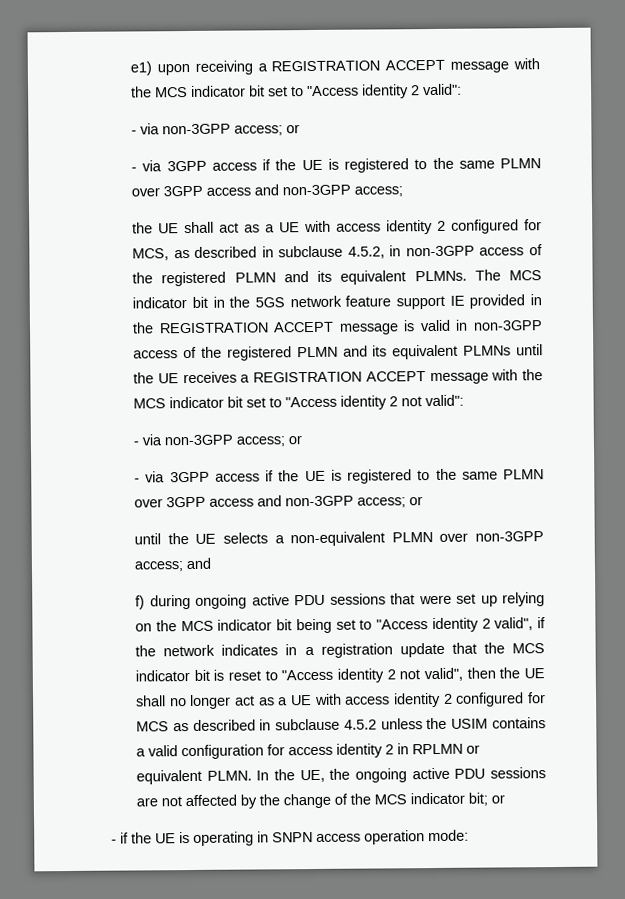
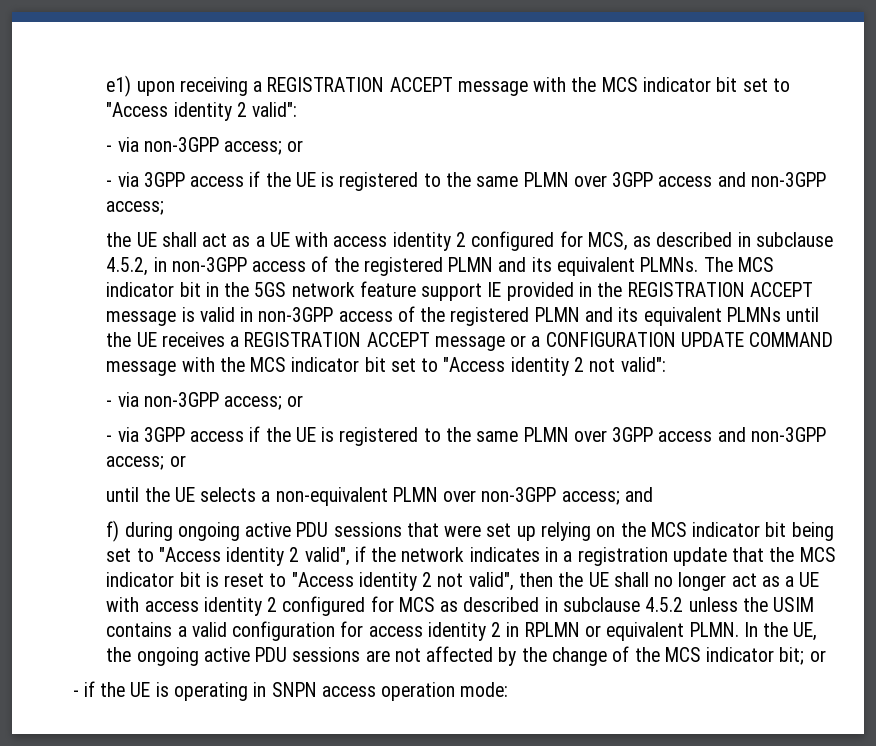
- The MCS indicator bit in the 5GS network feature support IE provided in the REGISTRATION ACCEPT message is valid in non-3GPP access of the registered PLMN and its equivalent PLMNs until the UE receives a REGISTRATION ACCEPT message with the MCS indicator bit set to "Access identity 2 not valid":
+ The MCS indicator bit in the 5GS network feature support IE provided in the REGISTRATION ACCEPT message is valid in non-3GPP access of the registered PLMN and its equivalent PLMNs until the UE receives a REGISTRATION ACCEPT message or a CONFIGURATION UPDATE COMMAND message with the MCS indicator bit set to "Access identity 2 not valid":

